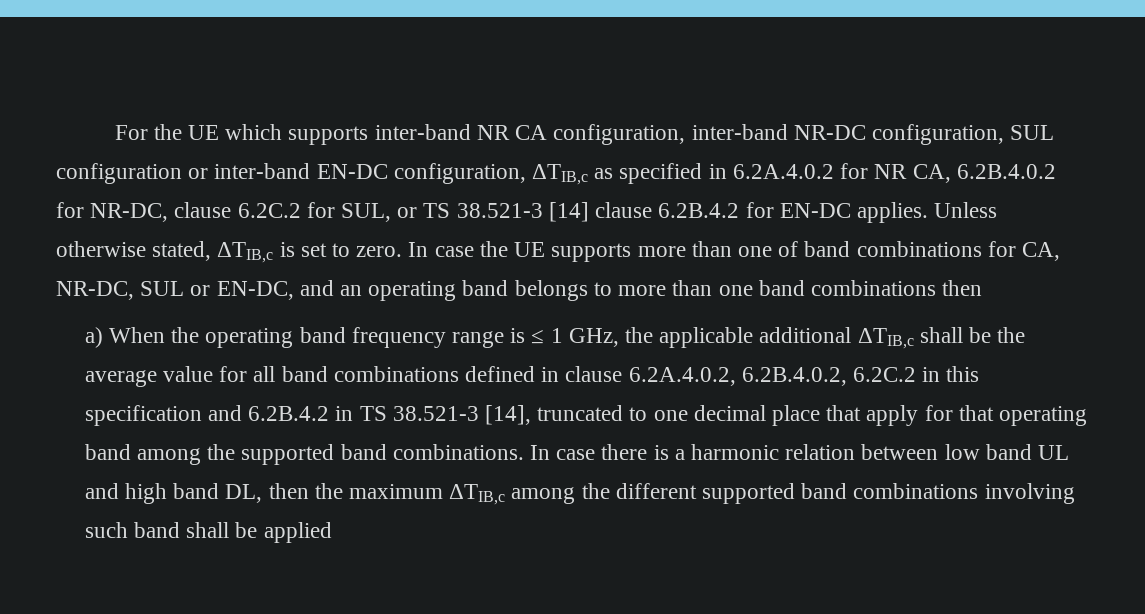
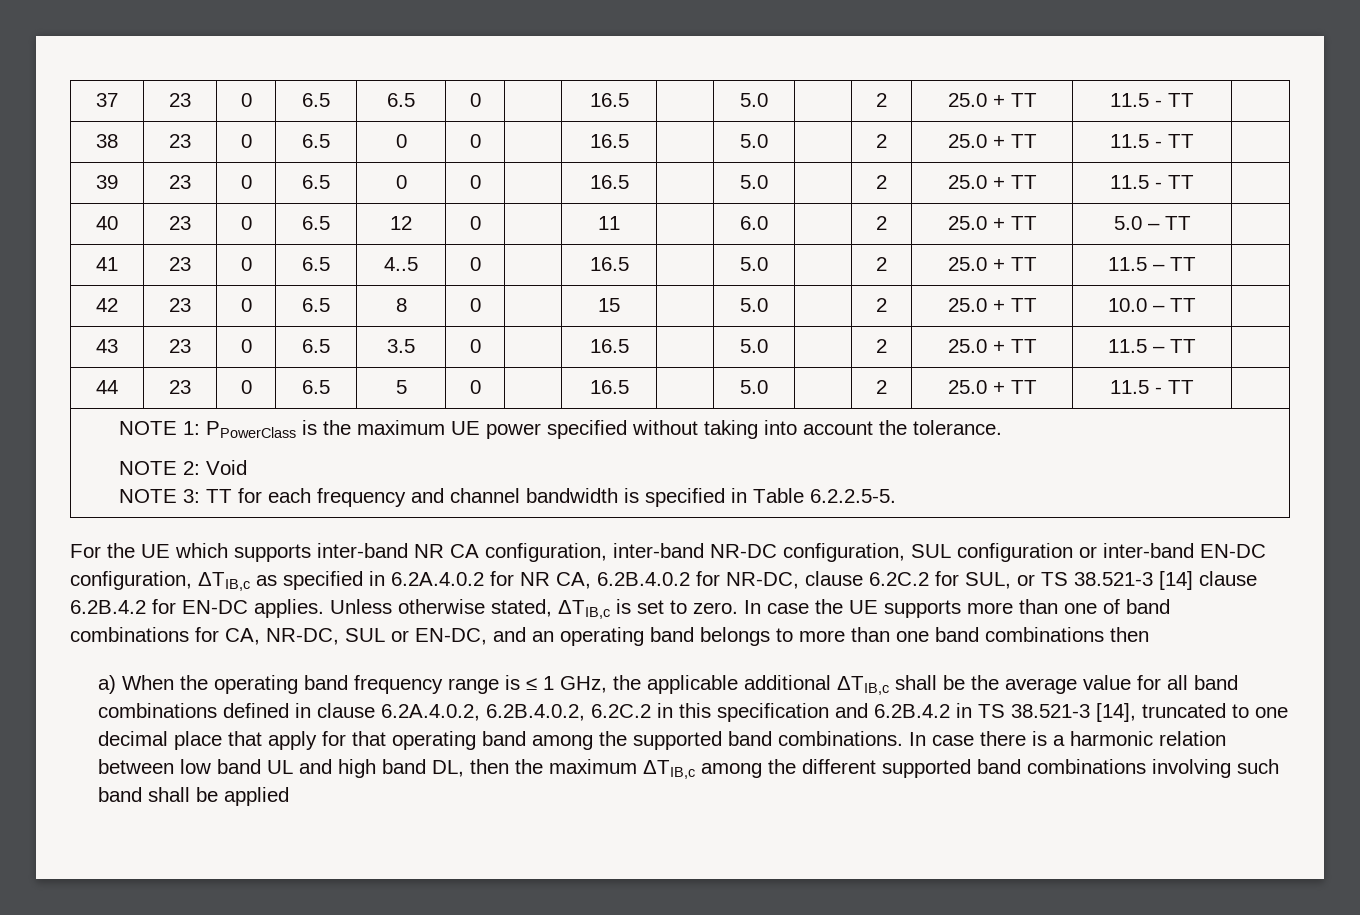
+ 37 | 23 | 0 | 6.5 | 6.5 | 0 | | 16.5 | | 5.0 | | 2 | 25.0 + TT | 11.5 - TT |
+ 38 | 23 | 0 | 6.5 | 0 | 0 | | 16.5 | | 5.0 | | 2 | 25.0 + TT | 11.5 - TT |
+ 39 | 23 | 0 | 6.5 | 0 | 0 | | 16.5 | | 5.0 | | 2 | 25.0 + TT | 11.5 - TT |
+ 40 | 23 | 0 | 6.5 | 12 | 0 | | 11 | | 6.0 | | 2 | 25.0 + TT | 5.0 – TT |
+ 41 | 23 | 0 | 6.5 | 4..5 | 0 | | 16.5 | | 5.0 | | 2 | 25.0 + TT | 11.5 – TT |
+ 42 | 23 | 0 | 6.5 | 8 | 0 | | 15 | | 5.0 | | 2 | 25.0 + TT | 10.0 – TT |
+ 43 | 23 | 0 | 6.5 | 3.5 | 0 | | 16.5 | | 5.0 | | 2 | 25.0 + TT | 11.5 – TT |
+ 44 | 23 | 0 | 6.5 | 5 | 0 | | 16.5 | | 5.0 | | 2 | 25.0 + TT | 11.5 - TT |
+ NOTE 1: PPowerClass is the maximum UE power specified without taking into account the tolerance.
+ NOTE 2: Void
+ NOTE 3: TT for each frequency and channel bandwidth is specified in Table 6.2.2.5-5.

